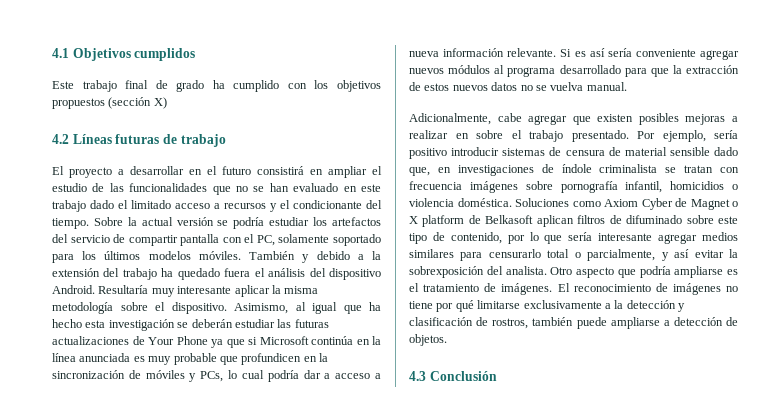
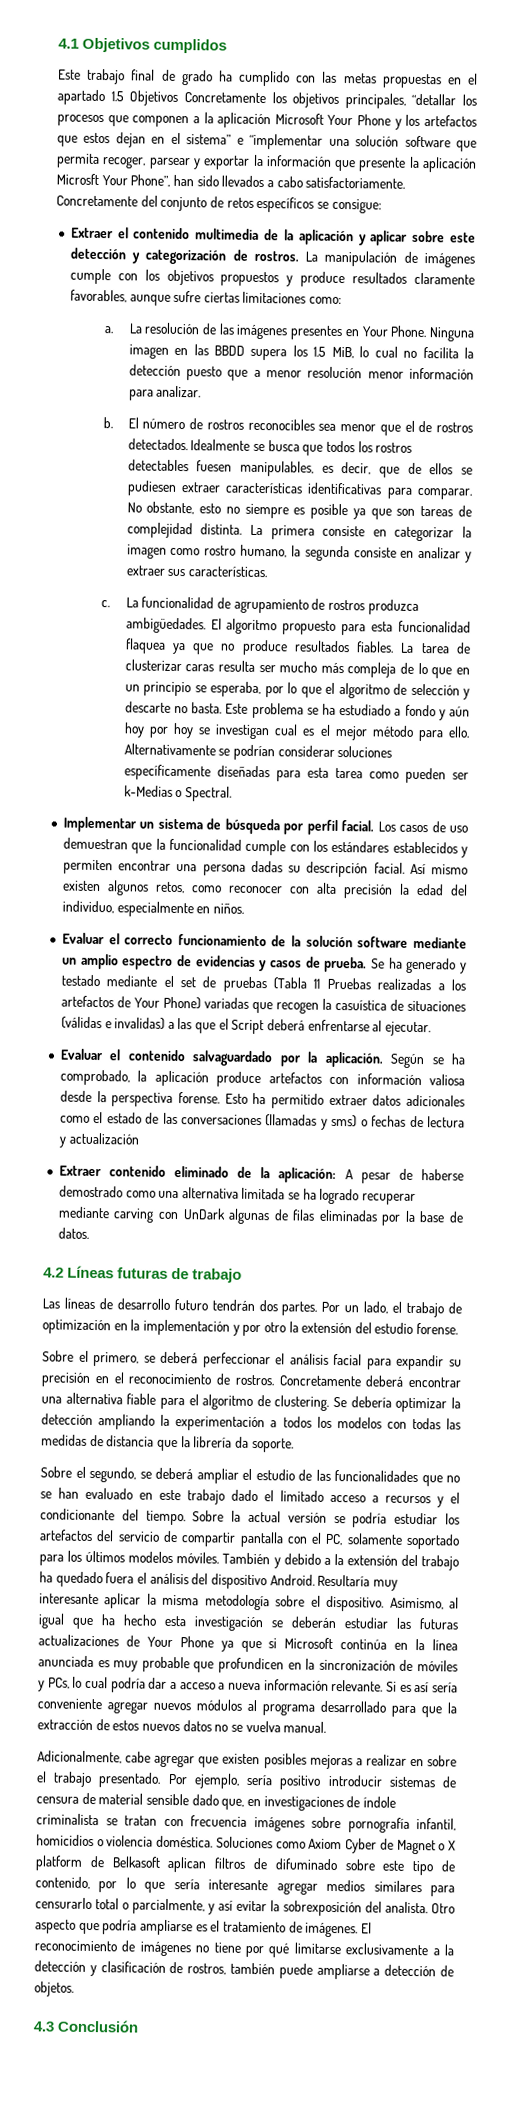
- Este trabajo final de grado ha cumplido con los objetivos propuestos (sección X)
+ Este trabajo final de grado ha cumplido con las metas propuestas en el apartado 1.5 Objetivos Concretamente los objetivos principales, “detallar los procesos que componen a la aplicación Microsoft Your Phone y los artefactos que estos dejan en el sistema” e “implementar una solución software que permita recoger, parsear y exportar la información que presente la aplicación Microsft Your Phone”, han sido llevados a cabo satisfactoriamente. Concretamente del conjunto de retos específicos se consigue:
+ Extraer el contenido multimedia de la aplicación y aplicar sobre este detección y categorización de rostros. La manipulación de imágenes cumple con los objetivos propuestos y produce resultados claramente favorables, aunque sufre ciertas limitaciones como:
+ a. La resolución de las imágenes presentes en Your Phone. Ninguna imagen en las BBDD supera los 1.5 MiB, lo cual no facilita la detección puesto que a menor resolución menor información para analizar.
+ b. El número de rostros reconocibles sea menor que el de rostros detectados. Idealmente se busca que todos los rostros detectables fuesen manipulables, es decir, que de ellos se pudiesen extraer características identificativas para comparar. No obstante, esto no siempre es posible ya que son tareas de complejidad distinta. La primera consiste en categorizar la imagen como rostro humano, la segunda consiste en analizar y extraer sus características.
+ c. La funcionalidad de agrupamiento de rostros produzca ambigüedades. El algoritmo propuesto para esta funcionalidad flaquea ya que no produce resultados fiables. La tarea de clusterizar caras resulta ser mucho más compleja de lo que en un principio se esperaba, por lo que el algoritmo de selección y descarte no basta. Este problema se ha estudiado a fondo y aún hoy por hoy se investigan cual es el mejor método para ello. Alternativamente se podrían considerar soluciones específicamente diseñadas para esta tarea como pueden ser k-Medias o Spectral.
+ Implementar un sistema de búsqueda por perfil facial. Los casos de uso demuestran que la funcionalidad cumple con los estándares establecidos y permiten encontrar una persona dadas su descripción facial. Así mismo existen algunos retos, como reconocer con alta precisión la edad del individuo, especialmente en niños.
+ Evaluar el correcto funcionamiento de la solución software mediante un amplio espectro de evidencias y casos de prueba. Se ha generado y testado mediante el set de pruebas (Tabla 11 Pruebas realizadas a los artefactos de Your Phone) variadas que recogen la casuística de situaciones (válidas e invalidas) a las que el Script deberá enfrentarse al ejecutar.
+ Evaluar el contenido salvaguardado por la aplicación. Según se ha comprobado, la aplicación produce artefactos con información valiosa desde la perspectiva forense. Esto ha permitido extraer datos adicionales como el estado de las conversaciones (llamadas y sms) o fechas de lectura y actualización
+ Extraer contenido eliminado de la aplicación: A pesar de haberse demostrado como una alternativa limitada se ha logrado recuperar mediante carving con UnDark algunas de filas eliminadas por la base de datos.
- El proyecto a desarrollar en el futuro consistirá en ampliar el estudio de las funcionalidades que no se han evaluado en este trabajo dado el limitado acceso a recursos y el condicionante del tiempo.
+ Las líneas de desarrollo futuro tendrán dos partes. Por un lado, el trabajo de optimización en la implementación y por otro la extensión del estudio forense.
+ Sobre el primero, se deberá perfeccionar el análisis facial para expandir su precisión en el reconocimiento de rostros. Concretamente deberá encontrar una alternativa fiable para el algoritmo de clustering. Se debería optimizar la detección ampliando la experimentación a todos los modelos con todas las medidas de distancia que la librería da soporte.
+ Sobre el segundo, se deberá ampliar el estudio de las funcionalidades que no se han evaluado en este trabajo dado el limitado acceso a recursos y el condicionante del tiempo.

